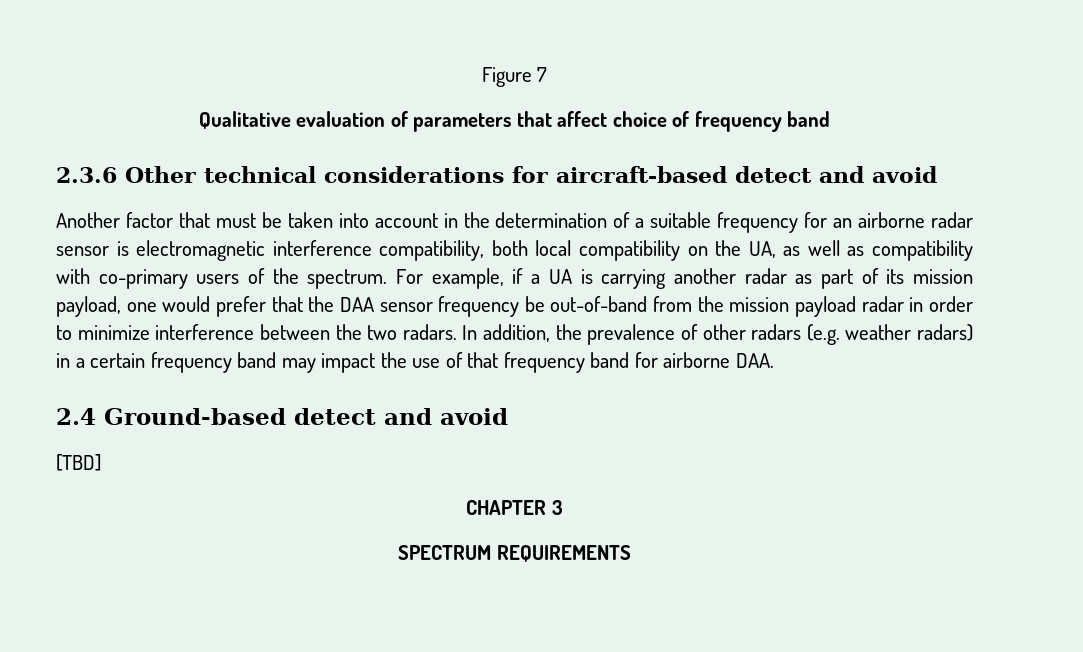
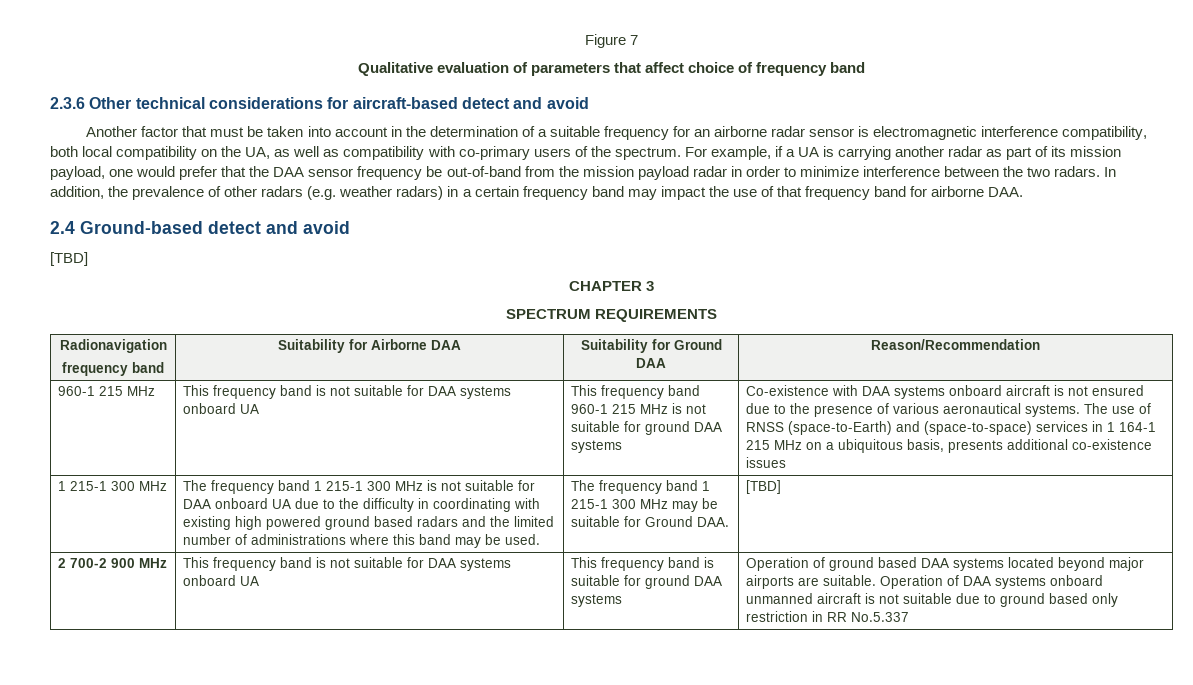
+ Radionavigation
+ frequency band | Suitability for Airborne DAA | Suitability for Ground DAA | Reason/Recommendation
+ 960-1 215 MHz | This frequency band is not suitable for DAA systems onboard UA | This frequency band 960-1 215 MHz is not suitable for ground DAA systems | Co-existence with DAA systems onboard aircraft is not ensured due to the presence of various aeronautical systems. The use of RNSS (space-to-Earth) and (space-to-space) services in 1 164-1 215 MHz on a ubiquitous basis, presents additional co-existence issues
+ 1 215-1 300 MHz | The frequency band 1 215-1 300 MHz is not suitable for DAA onboard UA due to the difficulty in coordinating with existing high powered ground based radars and the limited number of administrations where this band may be used. | The frequency band 1 215-1 300 MHz may be suitable for Ground DAA. | [TBD]
+ 2 700-2 900 MHz | This frequency band is not suitable for DAA systems onboard UA | This frequency band is suitable for ground DAA systems | Operation of ground based DAA systems located beyond major airports are suitable. Operation of DAA systems onboard unmanned aircraft is not suitable due to ground based only restriction in RR No.5.337

